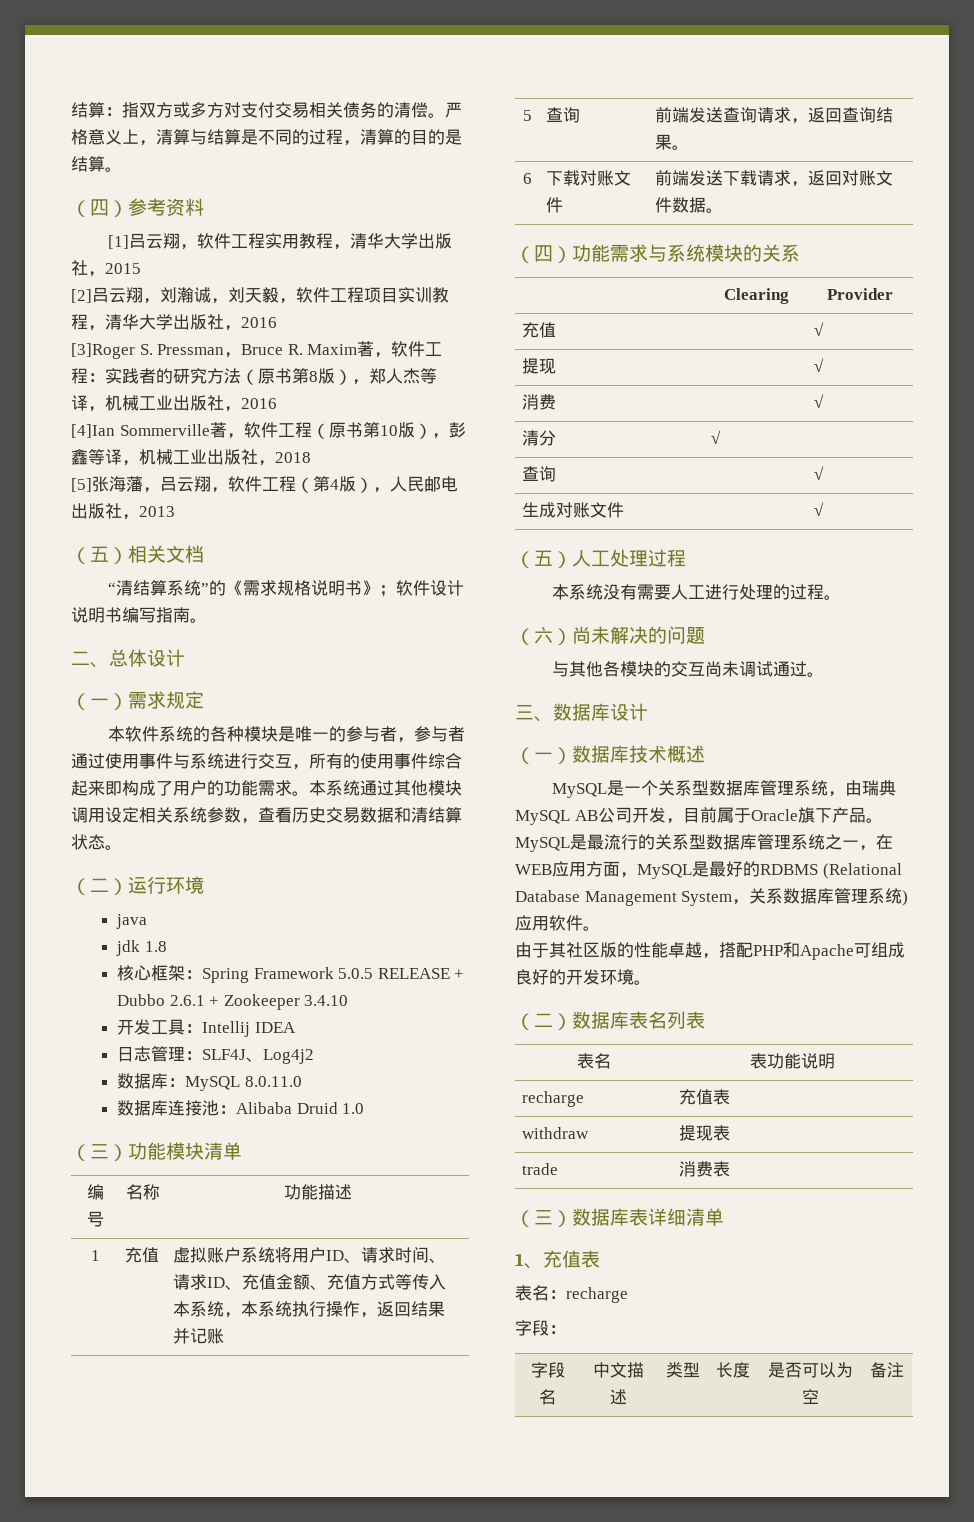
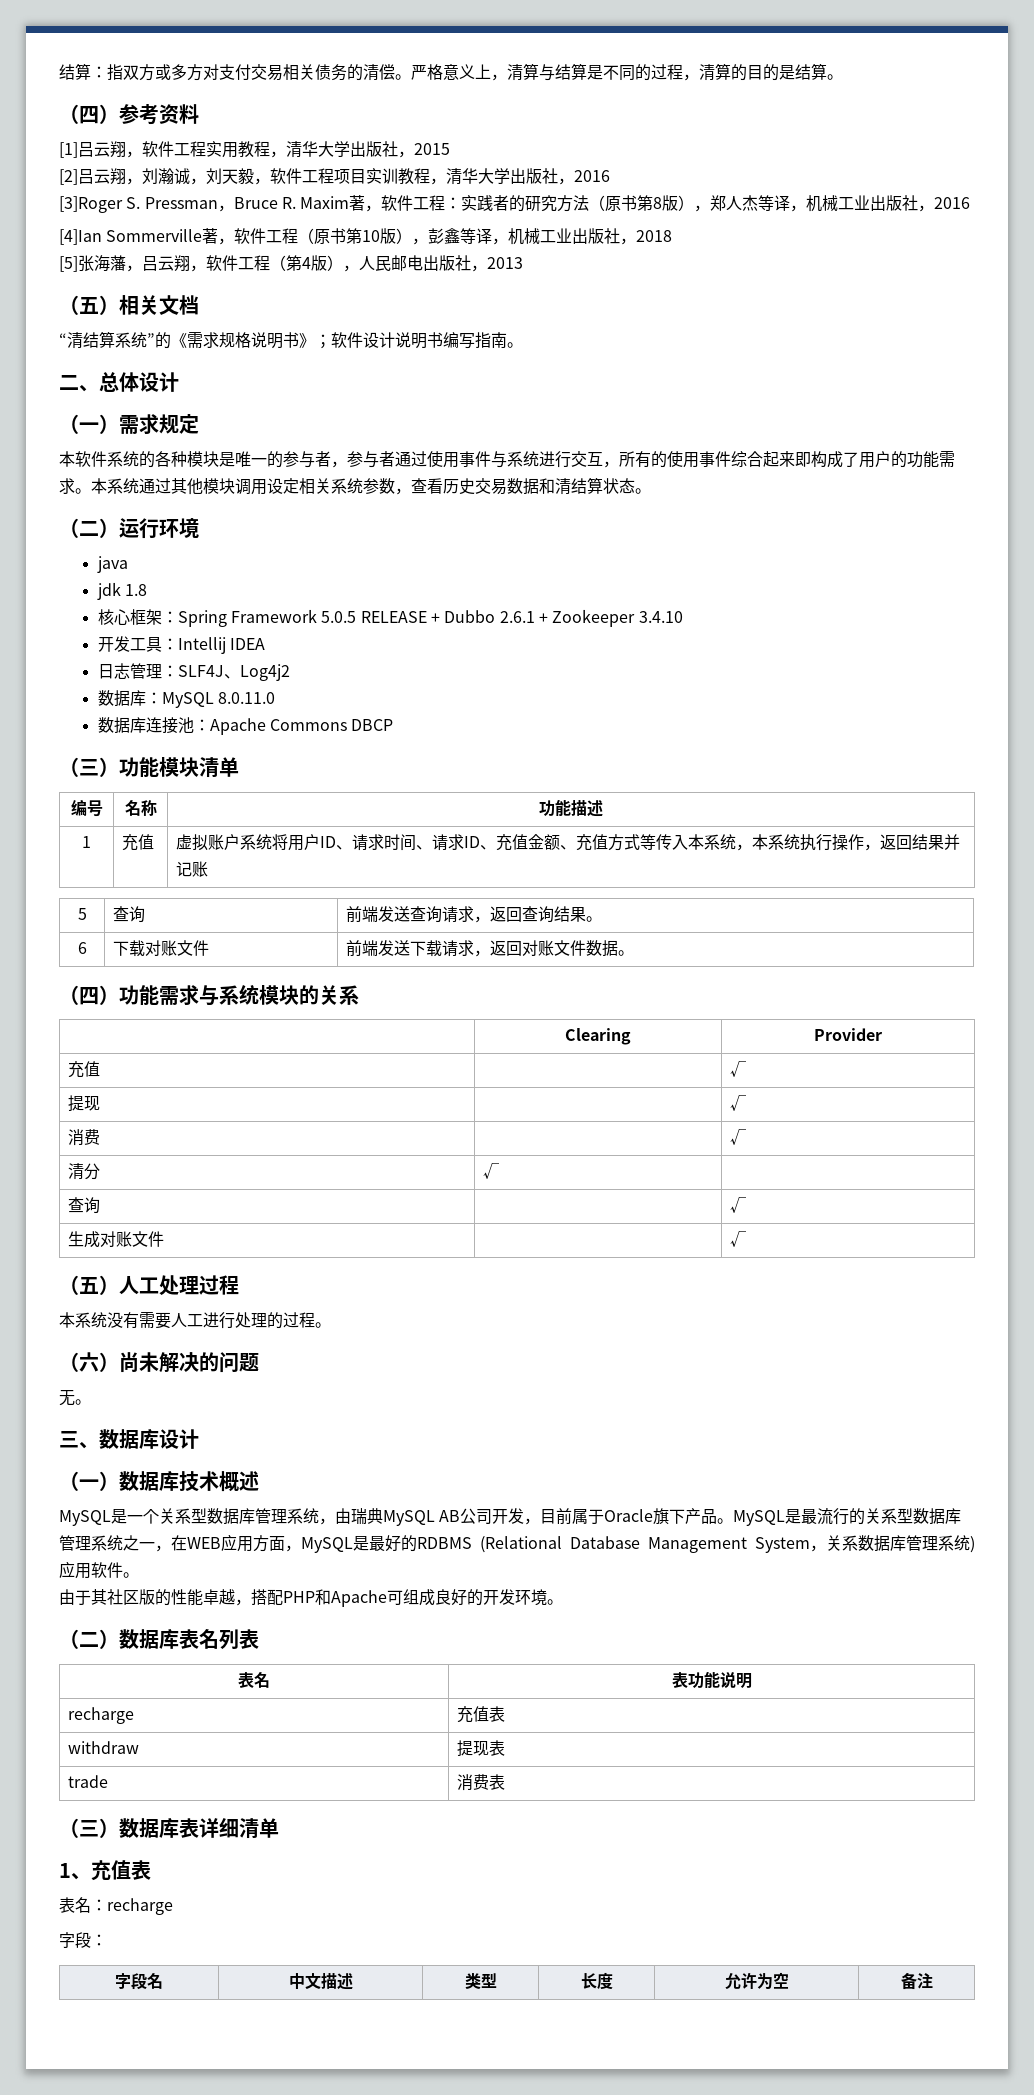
- 数据库连接池：Alibaba Druid 1.0
+ 数据库连接池：Apache Commons DBCP
- 与其他各模块的交互尚未调试通过。
+ 无。
- 字段名 | 中文描述 | 类型 | 长度 | 是否可以为空 | 备注
+ 字段名 | 中文描述 | 类型 | 长度 | 允许为空 | 备注

